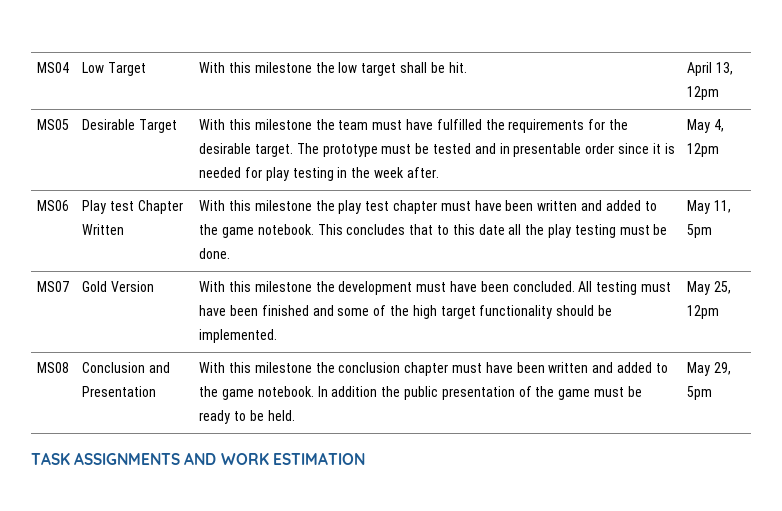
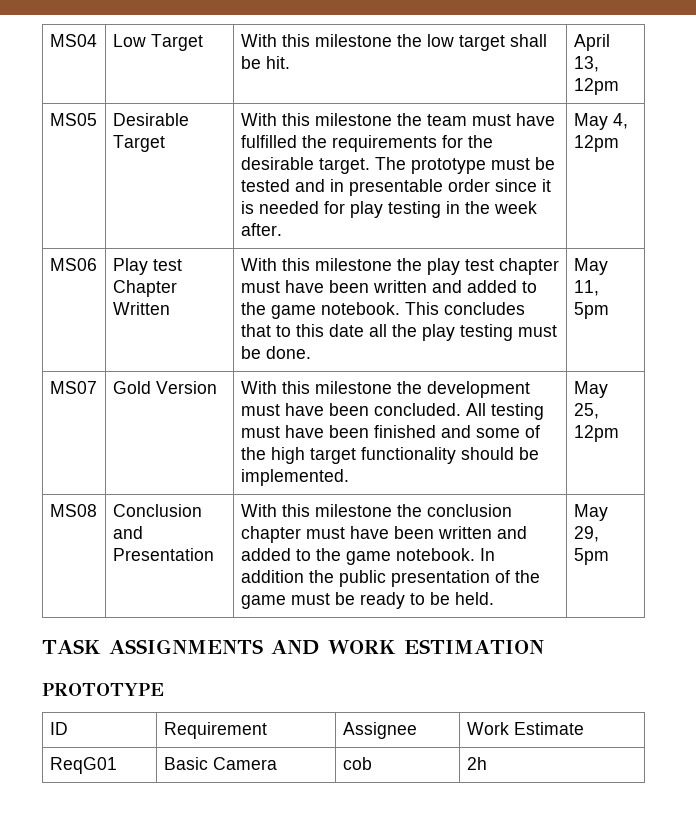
+ PROTOTYPE
+ ID | Requirement | Assignee | Work Estimate
+ ReqG01 | Basic Camera | cob | 2h

